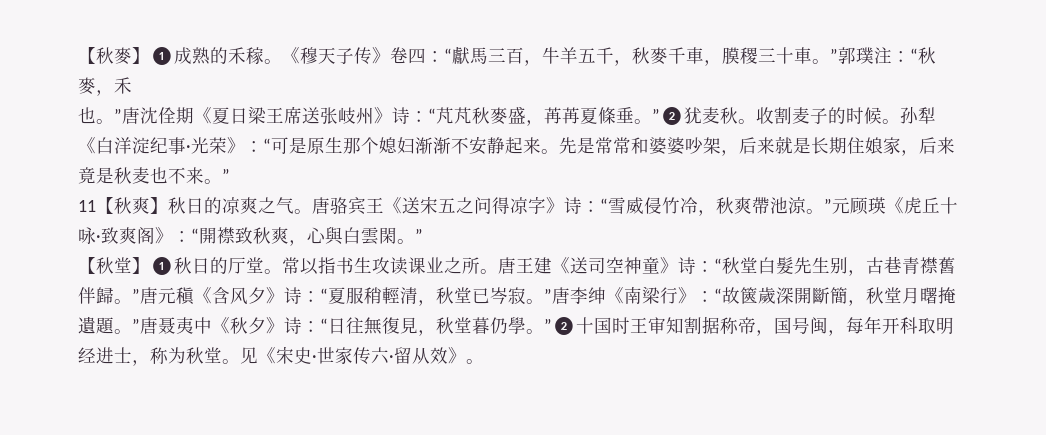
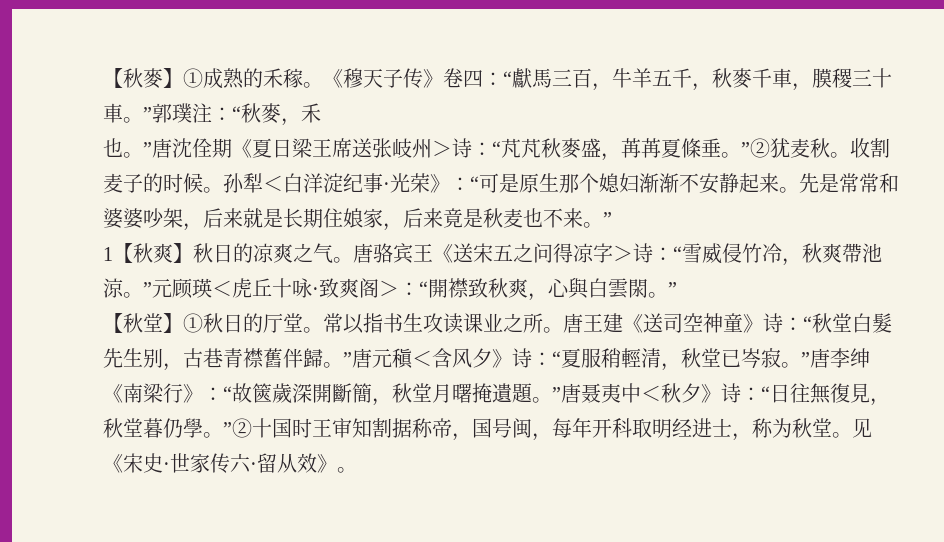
- 【秋麥】❶成熟的禾稼。
+ 【秋麥】①成熟的禾稼。
- 也。”唐沈佺期《夏日梁王席送张岐州》诗：“芃芃秋麥盛，苒苒夏條垂。”❷犹麦秋。
+ 也。”唐沈佺期《夏日梁王席送张岐州＞诗：“芃芃秋麥盛，苒苒夏條垂。”②犹麦秋。
- 孙犁《白洋淀纪事·光荣》：“可是原生那个媳妇渐渐不安静起来。
+ 孙犁＜白洋淀纪事·光荣》：“可是原生那个媳妇渐渐不安静起来。
- 11【秋爽】秋日的凉爽之气。
+ 1【秋爽】秋日的凉爽之气。
- 唐骆宾王《送宋五之问得凉字》诗：“雪威侵竹冷，秋爽帶池涼。”元顾瑛《虎丘十咏·致爽阁》：“開襟致秋爽，心與白雲閑。”
+ 唐骆宾王《送宋五之问得凉字＞诗：“雪威侵竹冷，秋爽帶池涼。”元顾瑛＜虎丘十咏·致爽阁＞：“開襟致秋爽，心與白雲閖。”
- 【秋堂】❶秋日的厅堂。
+ 【秋堂】①秋日的厅堂。
- “秋堂白髮先生别，古巷青襟舊伴歸。”唐元稹《含风夕》诗：
+ “秋堂白髮先生别，古巷青襟舊伴歸。”唐元稹＜含风夕》诗：
- “故篋歲深開斷簡，秋堂月曙掩遺題。”唐聂夷中《秋夕》诗：
+ “故篋歲深開斷簡，秋堂月曙掩遺題。”唐聂夷中＜秋夕》诗：
- “日往無復見，秋堂暮仍學。”❷十国时王审知割据称帝，国号闽，每年开科取明经进士，称为秋堂。
+ “日往無復見，秋堂暮仍學。”②十国时王审知割据称帝，国号闽，每年开科取明经进士，称为秋堂。

